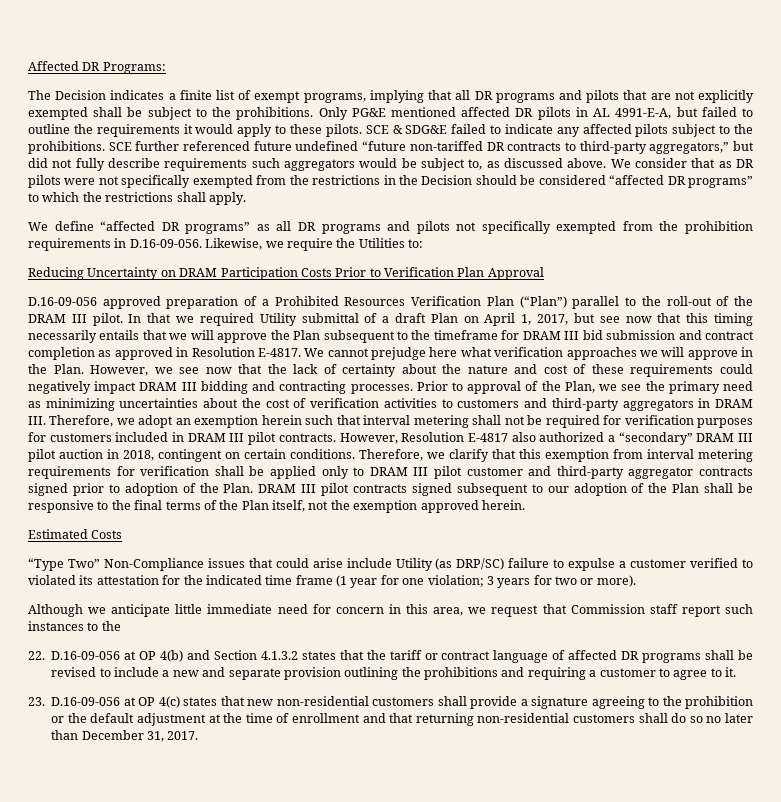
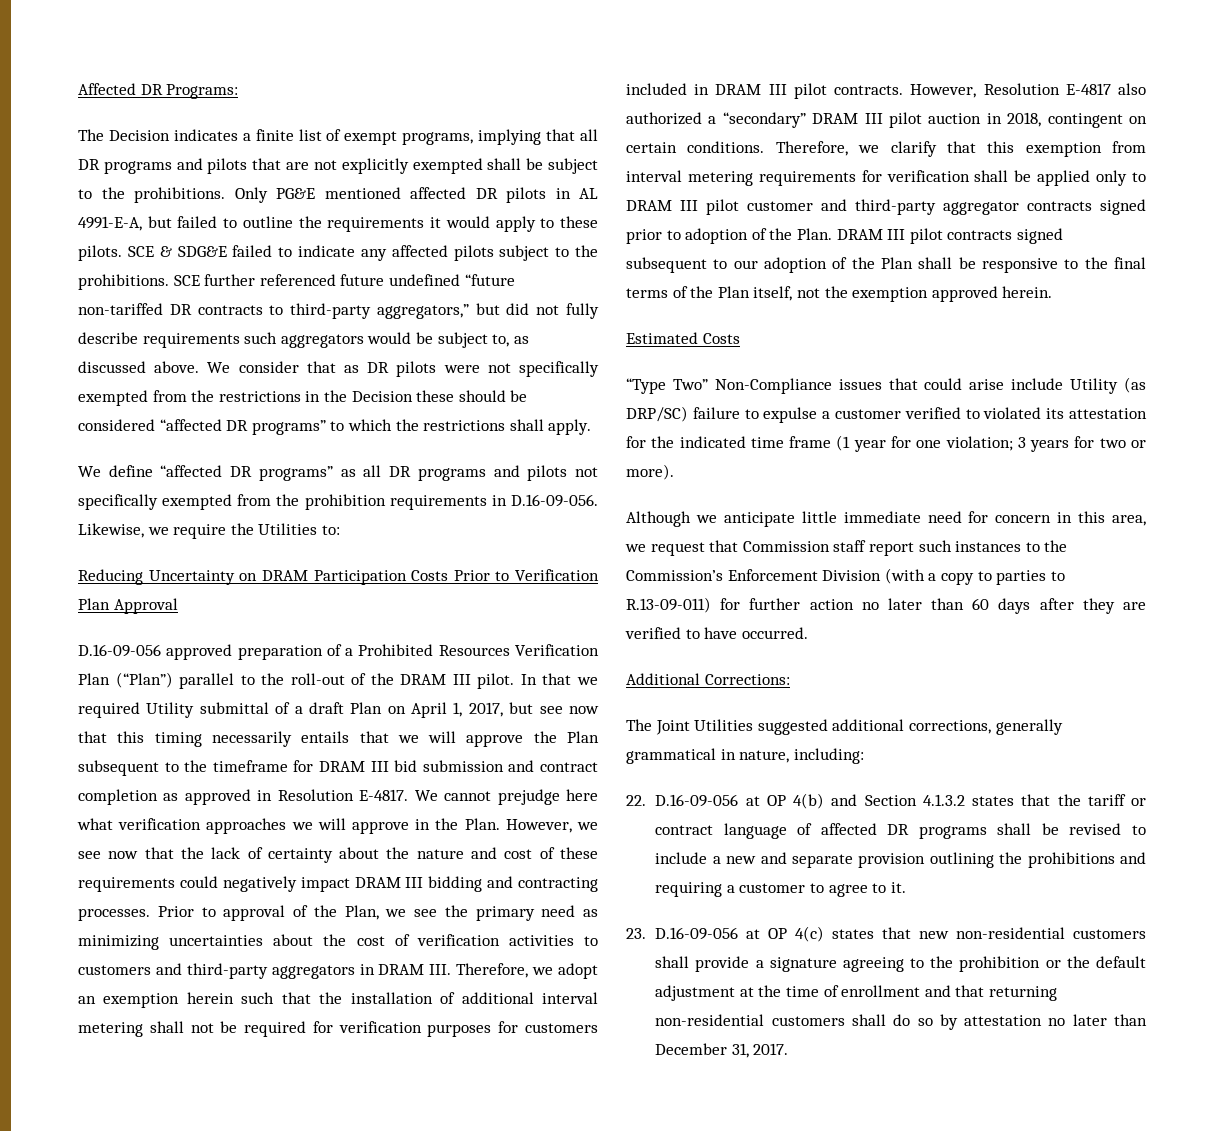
- We consider that as DR pilots were not specifically exempted from the restrictions in the Decision should be considered “affected DR programs” to which the restrictions shall apply.
+ We consider that as DR pilots were not specifically exempted from the restrictions in the Decision these should be considered “affected DR programs” to which the restrictions shall apply.
- Prior to approval of the Plan, we see the primary need as minimizing uncertainties about the cost of verification activities to customers and third-party aggregators in DRAM III. Therefore, we adopt an exemption herein such that interval metering shall not be required for verification purposes for customers included in DRAM III pilot contracts.
+ Prior to approval of the Plan, we see the primary need as minimizing uncertainties about the cost of verification activities to customers and third-party aggregators in DRAM III. Therefore, we adopt an exemption herein such that the installation of additional interval metering shall not be required for verification purposes for customers included in DRAM III pilot contracts.
- Although we anticipate little immediate need for concern in this area, we request that Commission staff report such instances to the
+ Although we anticipate little immediate need for concern in this area, we request that Commission staff report such instances to the Commission’s Enforcement Division (with a copy to parties to R.13-09-011) for further action no later than 60 days after they are verified to have occurred.
+ Additional Corrections:
+ The Joint Utilities suggested additional corrections, generally grammatical in nature, including:
- 23. D.16-09-056 at OP 4(c) states that new non-residential customers shall provide a signature agreeing to the prohibition or the default adjustment at the time of enrollment and that returning non-residential customers shall do so no later than December 31, 2017.
+ 23. D.16-09-056 at OP 4(c) states that new non-residential customers shall provide a signature agreeing to the prohibition or the default adjustment at the time of enrollment and that returning non-residential customers shall do so by attestation no later than December 31, 2017.

